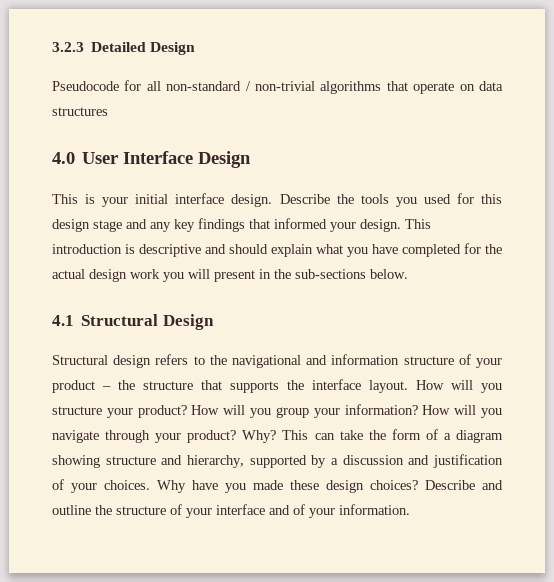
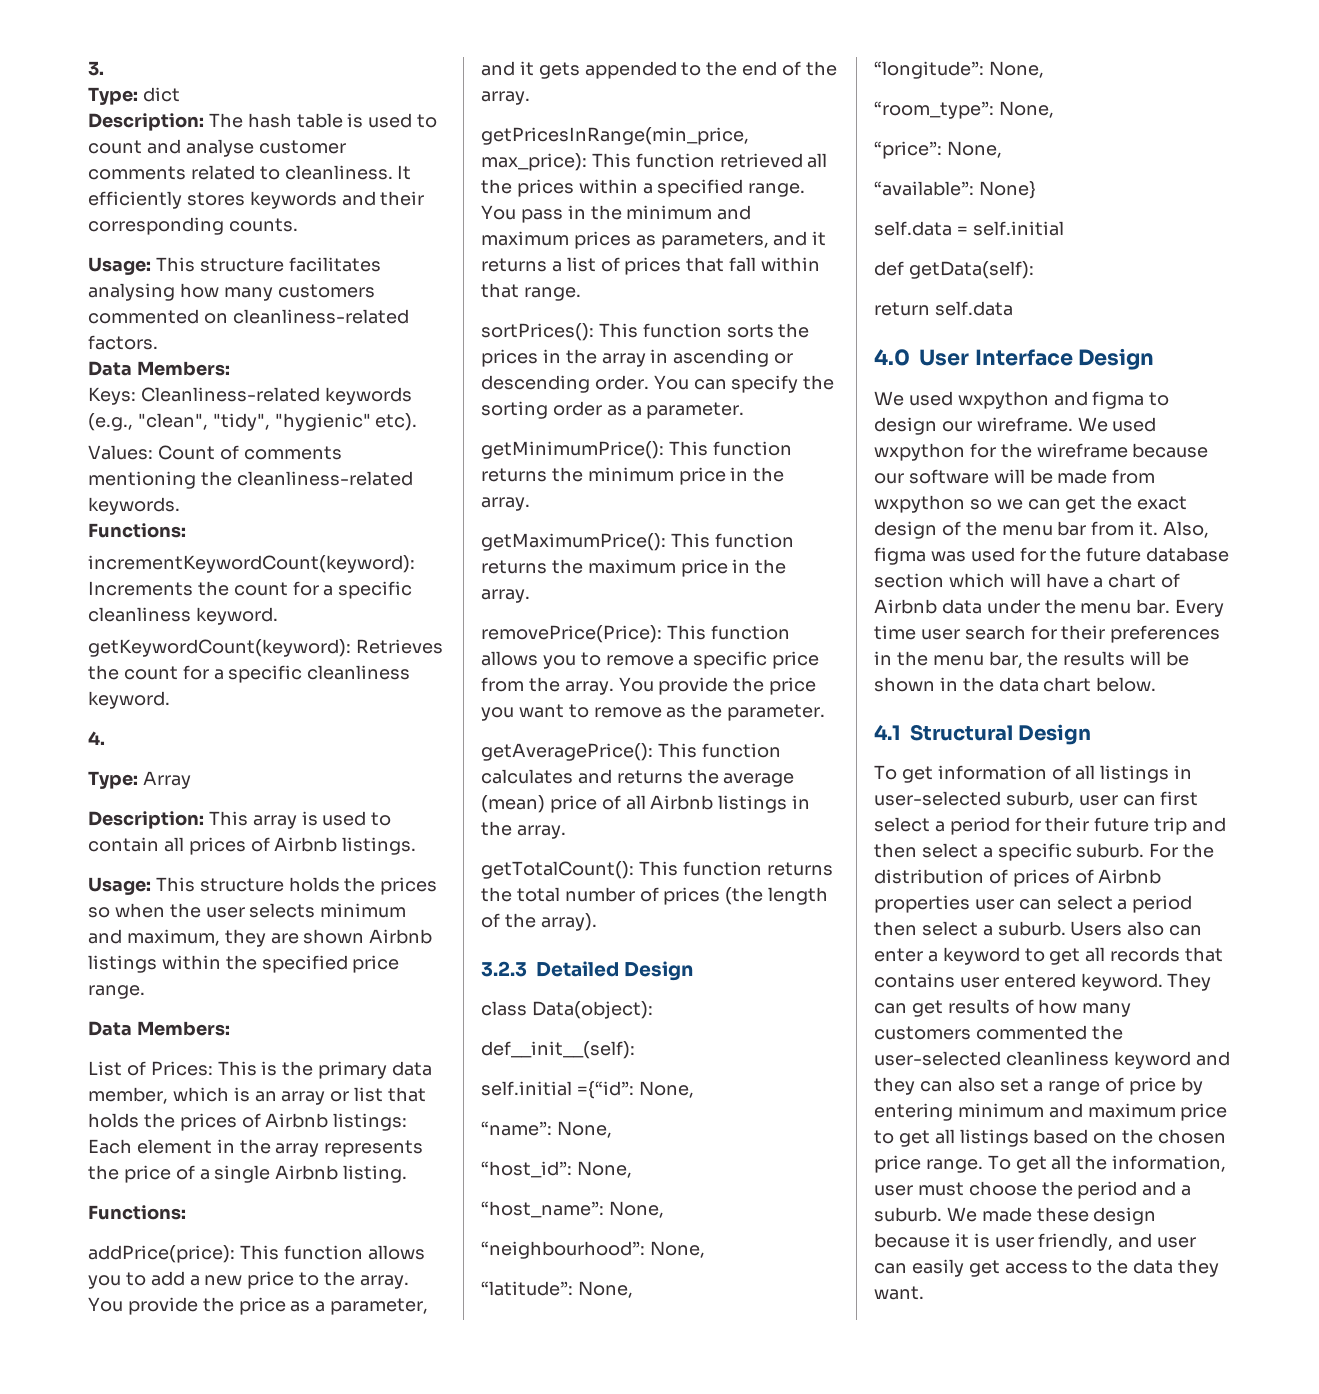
+ 3.
+ Type: dict
+ Description: The hash table is used to count and analyse customer comments related to cleanliness. It efficiently stores keywords and their corresponding counts.
+ Usage: This structure facilitates analysing how many customers commented on cleanliness-related factors.
+ Data Members:
+ Keys: Cleanliness-related keywords (e.g., "clean", "tidy", "hygienic" etc).
+ Values: Count of comments mentioning the cleanliness-related keywords.
+ Functions:
+ incrementKeywordCount(keyword): Increments the count for a specific cleanliness keyword.
+ getKeywordCount(keyword): Retrieves the count for a specific cleanliness keyword.
+ 4.
+ Type: Array
+ Description: This array is used to contain all prices of Airbnb listings.
+ Usage: This structure holds the prices so when the user selects minimum and maximum, they are shown Airbnb listings within the specified price range.
+ Data Members:
+ List of Prices: This is the primary data member, which is an array or list that holds the prices of Airbnb listings: Each element in the array represents the price of a single Airbnb listing.
+ Functions:
+ addPrice(price): This function allows you to add a new price to the array. You provide the price as a parameter, and it gets appended to the end of the array.
+ getPricesInRange(min_price, max_price): This function retrieved all the prices within a specified range. You pass in the minimum and maximum prices as parameters, and it returns a list of prices that fall within that range.
+ sortPrices(): This function sorts the prices in the array in ascending or descending order. You can specify the sorting order as a parameter.
+ getMinimumPrice(): This function returns the minimum price in the array.
+ getMaximumPrice(): This function returns the maximum price in the array.
+ removePrice(Price): This function allows you to remove a specific price from the array. You provide the price you want to remove as the parameter.
+ getAveragePrice(): This function calculates and returns the average (mean) price of all Airbnb listings in the array.
+ getTotalCount(): This function returns the total number of prices (the length of the array).
  3.2.3 Detailed Design
- Pseudocode for all non-standard / non-trivial algorithms that operate on data structures
+ class Data(object):
+ def__init__(self):
+ self.initial ={“id”: None,
+ “name”: None,
+ “host_id”: None,
+ “host_name”: None,
+ “neighbourhood”: None,
+ “latitude”: None,
+ “longitude”: None,
+ “room_type”: None,
+ “price”: None,
+ “available”: None}
+ self.data = self.initial
+ def getData(self):
+ return self.data
  4.0 User Interface Design
- This is your initial interface design. Describe the tools you used for this design stage and any key findings that informed your design. This introduction is descriptive and should explain what you have completed for the actual design work you will present in the sub-sections below.
+ We used wxpython and figma to design our wireframe. We used wxpython for the wireframe because our software will be made from wxpython so we can get the exact design of the menu bar from it. Also, figma was used for the future database section which will have a chart of Airbnb data under the menu bar. Every time user search for their preferences in the menu bar, the results will be shown in the data chart below.
  4.1 Structural Design
- Structural design refers to the navigational and information structure of your product – the structure that supports the interface layout. How will you structure your product? How will you group your information? How will you navigate through your product? Why? This can take the form of a diagram showing structure and hierarchy, supported by a discussion and justification of your choices. Why have you made these design choices? Describe and outline the structure of your interface and of your information.
+ To get information of all listings in user-selected suburb, user can first select a period for their future trip and then select a specific suburb. For the distribution of prices of Airbnb properties user can select a period then select a suburb. Users also can enter a keyword to get all records that contains user entered keyword. They can get results of how many customers commented the user-selected cleanliness keyword and they can also set a range of price by entering minimum and maximum price to get all listings based on the chosen price range. To get all the information, user must choose the period and a suburb. We made these design because it is user friendly, and user can easily get access to the data they want.

